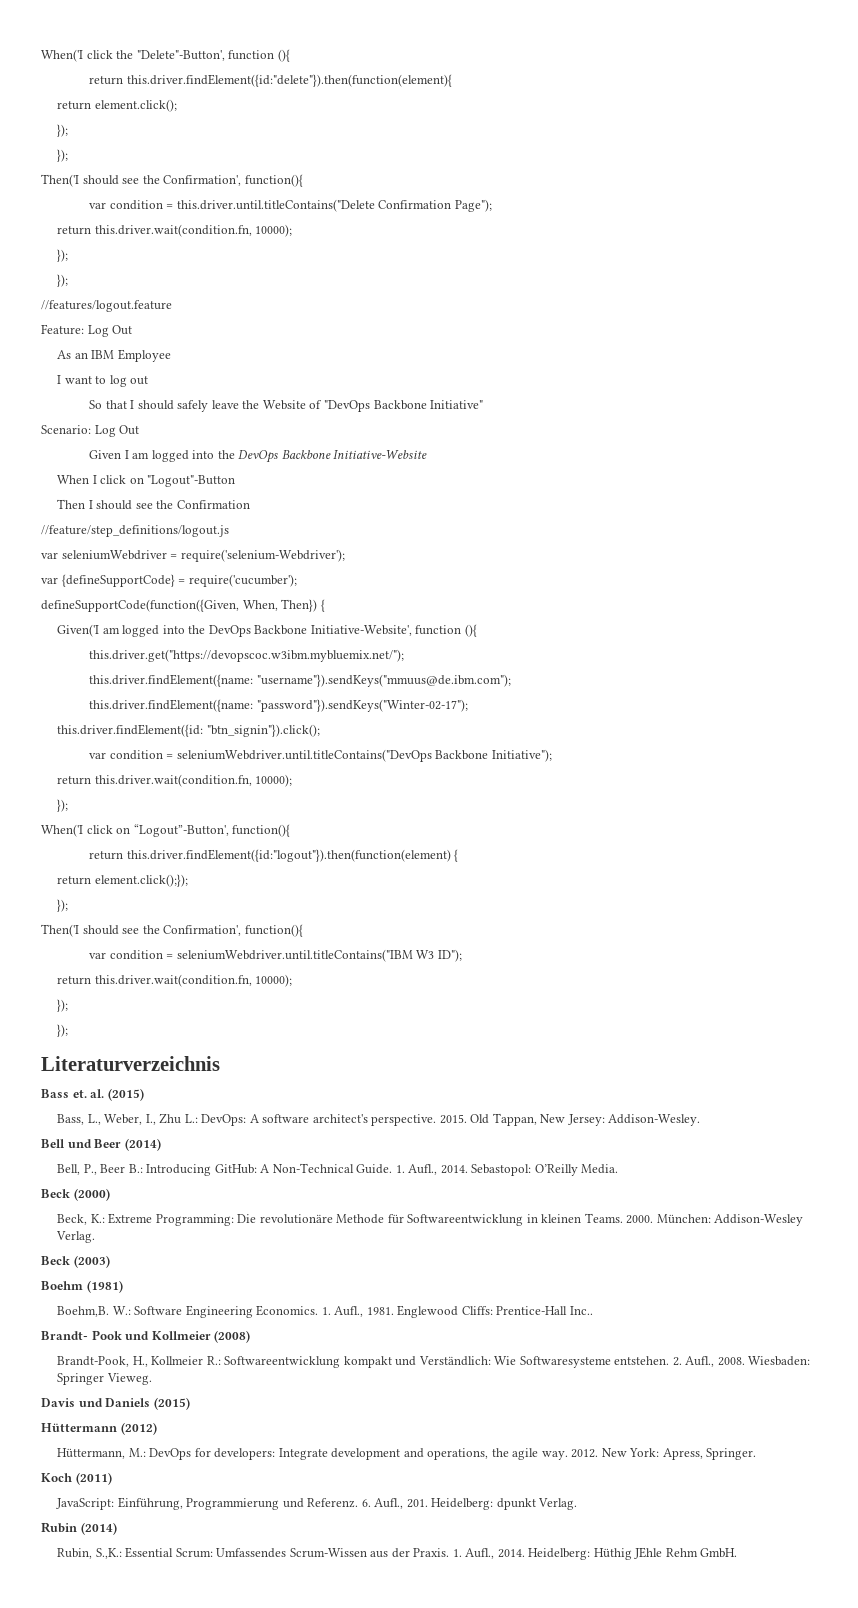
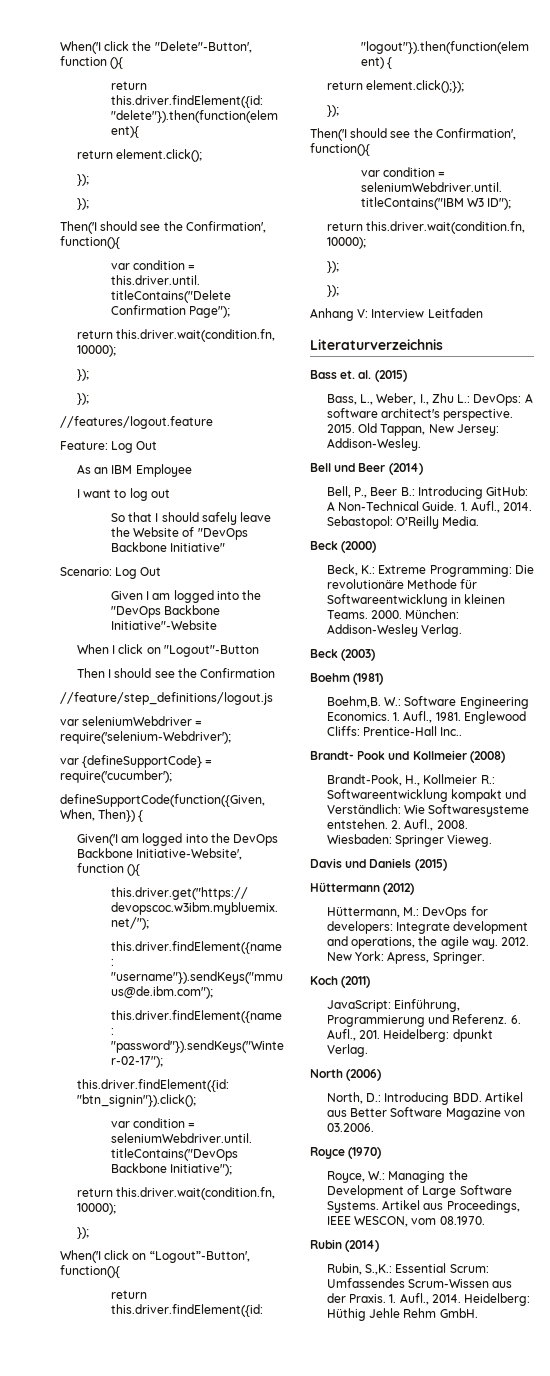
- Given I am logged into the DevOps Backbone Initiative-Website
+ Given I am logged into the "DevOps Backbone Initiative"-Website
+ Anhang V: Interview Leitfaden
+ North (2006)
+ North, D.: Introducing BDD. Artikel aus Better Software Magazine von 03.2006.
+ Royce (1970)
+ Royce, W.: Managing the Development of Large Software Systems. Artikel aus Proceedings, IEEE WESCON, vom 08.1970.
- Heidelberg: Hüthig JEhle Rehm GmbH.
+ Heidelberg: Hüthig Jehle Rehm GmbH.

